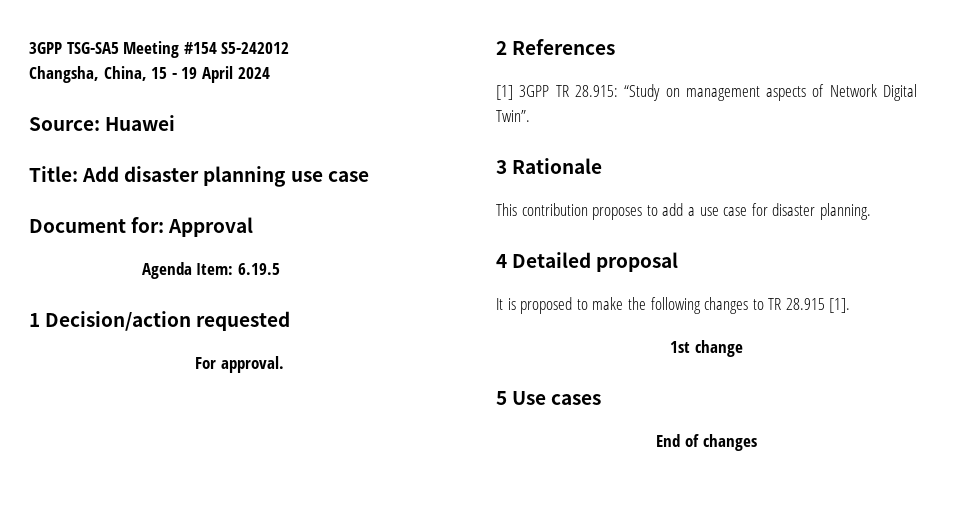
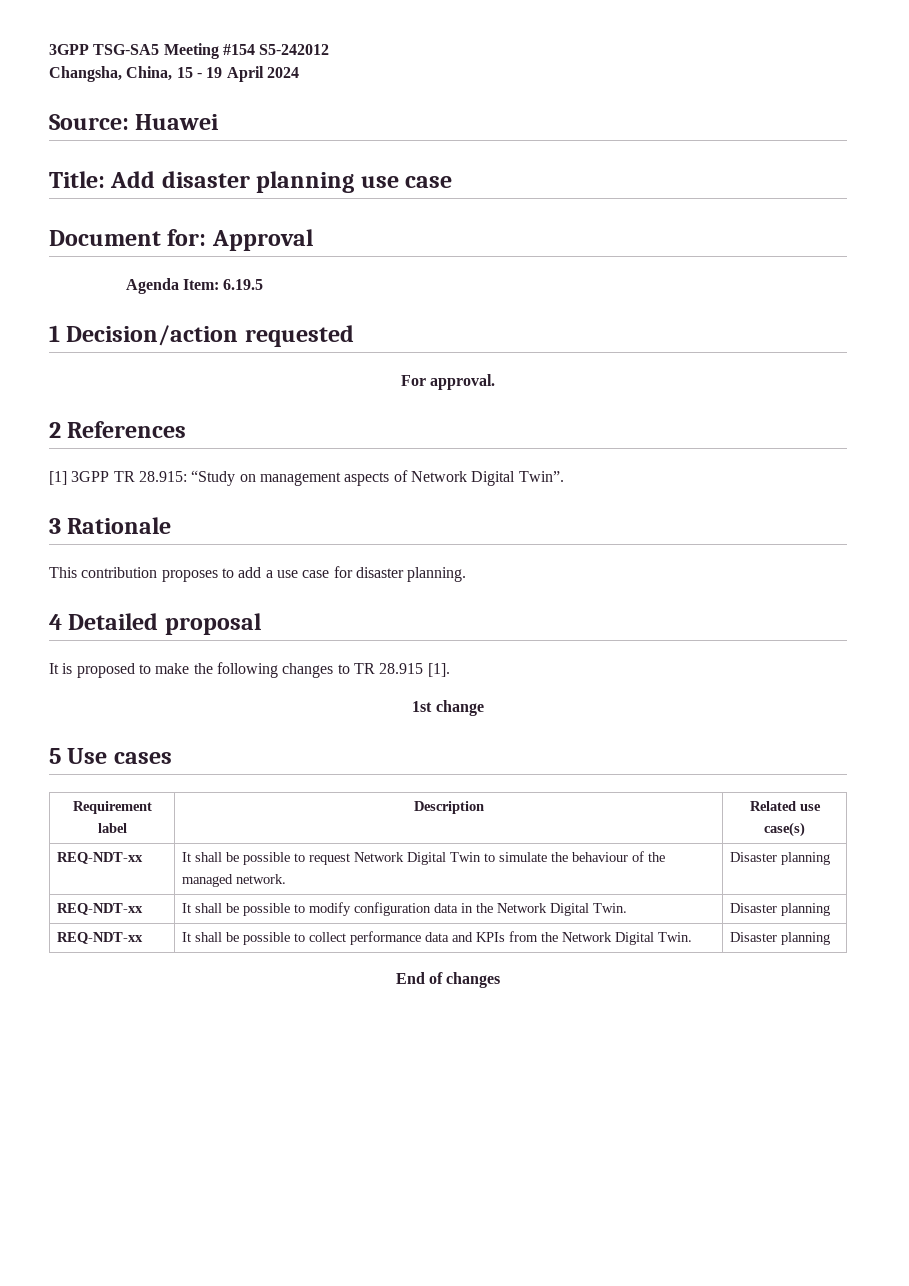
+ Requirement label | Description | Related use case(s)
+ REQ-NDT-xx | It shall be possible to request Network Digital Twin to simulate the behaviour of the managed network. | Disaster planning
+ REQ-NDT-xx | It shall be possible to modify configuration data in the Network Digital Twin. | Disaster planning
+ REQ-NDT-xx | It shall be possible to collect performance data and KPIs from the Network Digital Twin. | Disaster planning

